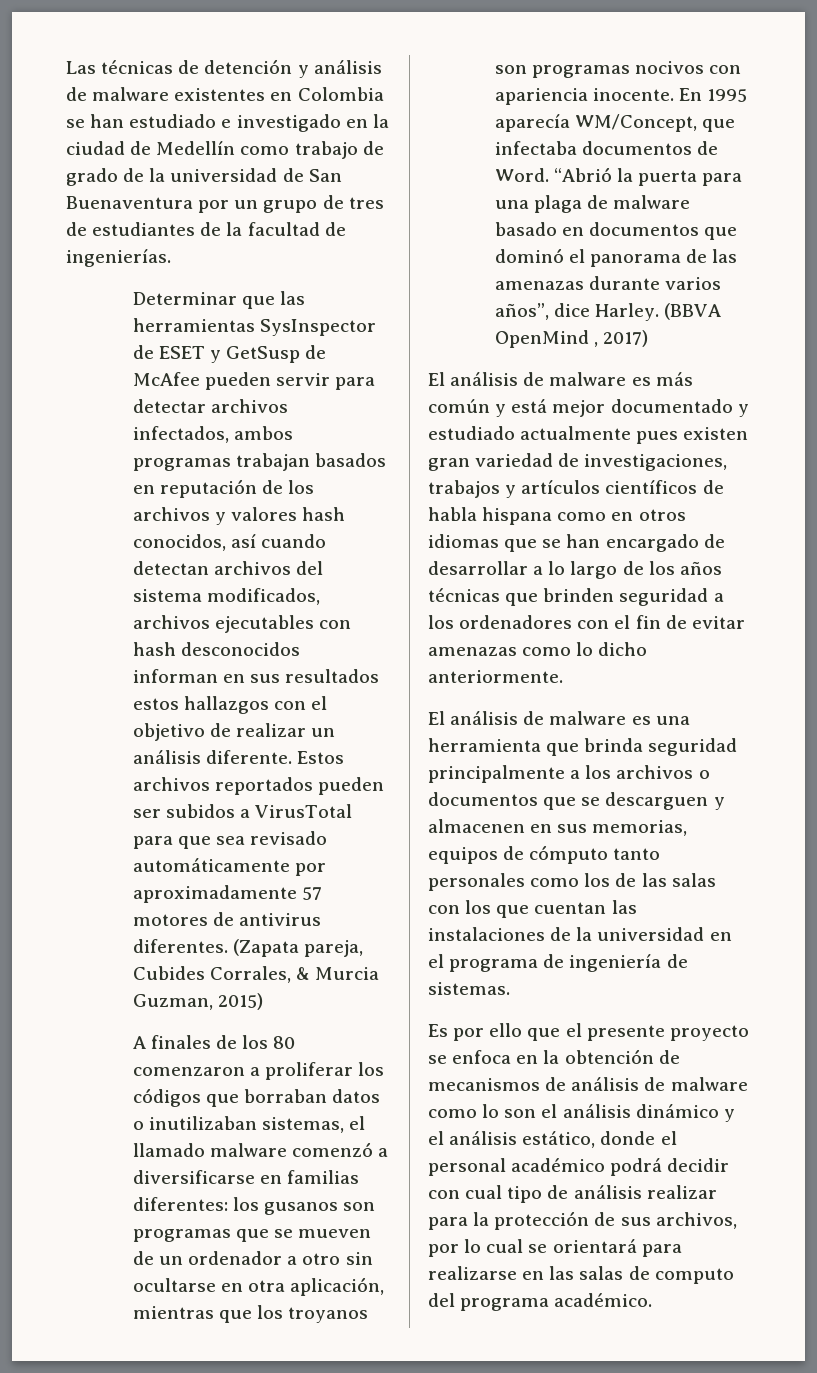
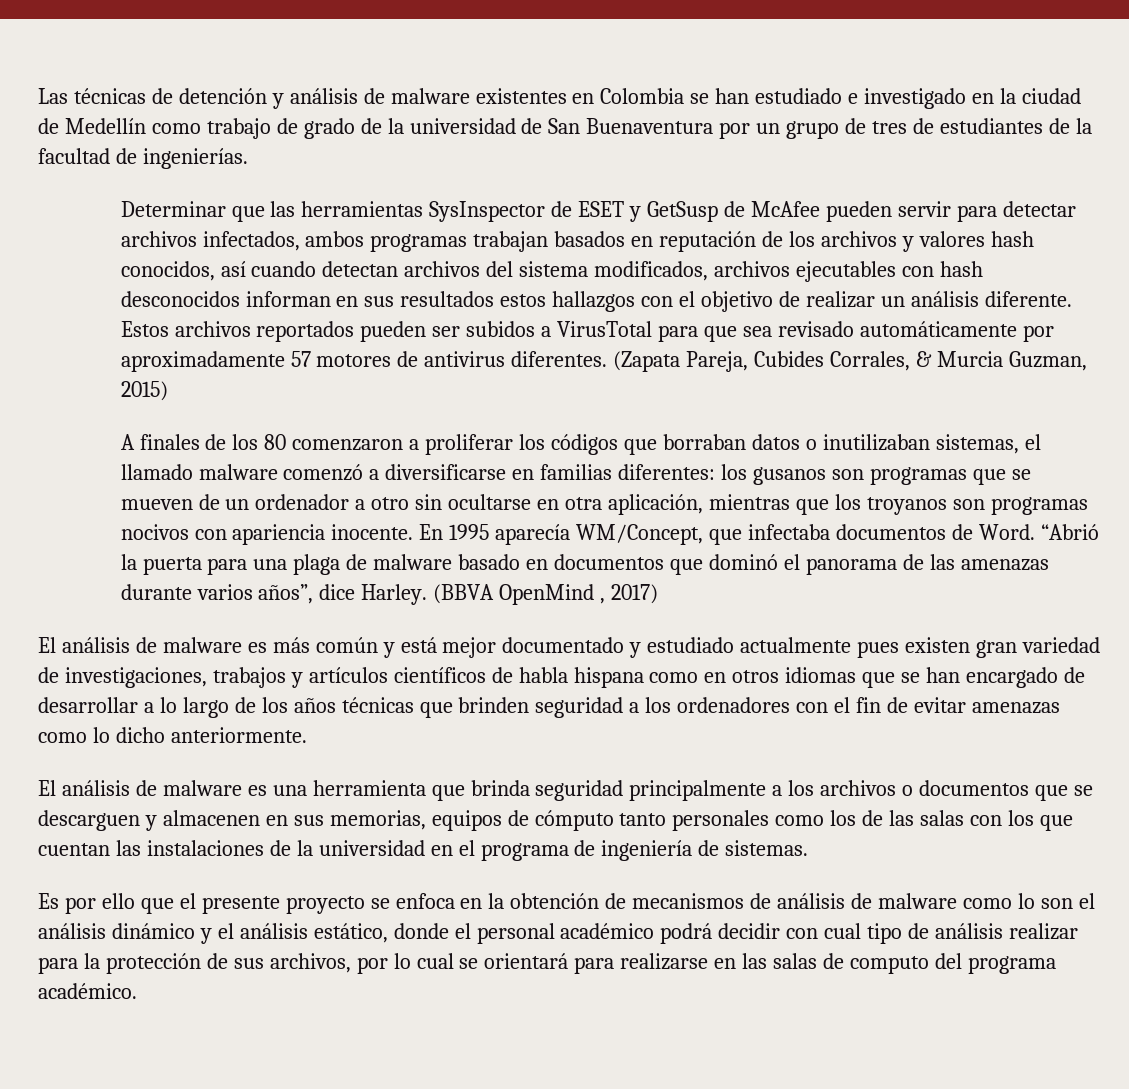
- (Zapata pareja, Cubides Corrales, & Murcia Guzman, 2015)
+ (Zapata Pareja, Cubides Corrales, & Murcia Guzman, 2015)

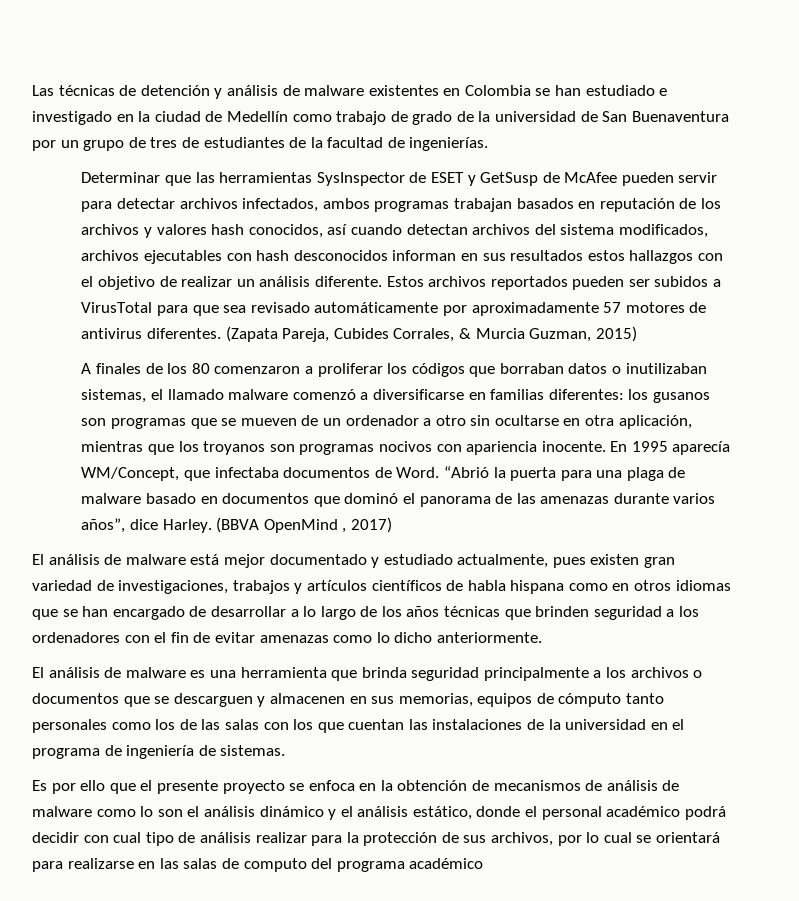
- El análisis de malware es más común y está mejor documentado y estudiado actualmente pues existen gran variedad de investigaciones, trabajos y artículos científicos de habla hispana como en otros idiomas que se han encargado de desarrollar a lo largo de los años técnicas que brinden seguridad a los ordenadores con el fin de evitar amenazas como lo dicho anteriormente.
+ El análisis de malware está mejor documentado y estudiado actualmente, pues existen gran variedad de investigaciones, trabajos y artículos científicos de habla hispana como en otros idiomas que se han encargado de desarrollar a lo largo de los años técnicas que brinden seguridad a los ordenadores con el fin de evitar amenazas como lo dicho anteriormente.
- Es por ello que el presente proyecto se enfoca en la obtención de mecanismos de análisis de malware como lo son el análisis dinámico y el análisis estático, donde el personal académico podrá decidir con cual tipo de análisis realizar para la protección de sus archivos, por lo cual se orientará para realizarse en las salas de computo del programa académico.
+ Es por ello que el presente proyecto se enfoca en la obtención de mecanismos de análisis de malware como lo son el análisis dinámico y el análisis estático, donde el personal académico podrá decidir con cual tipo de análisis realizar para la protección de sus archivos, por lo cual se orientará para realizarse en las salas de computo del programa académico

